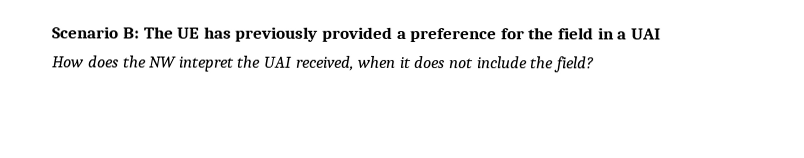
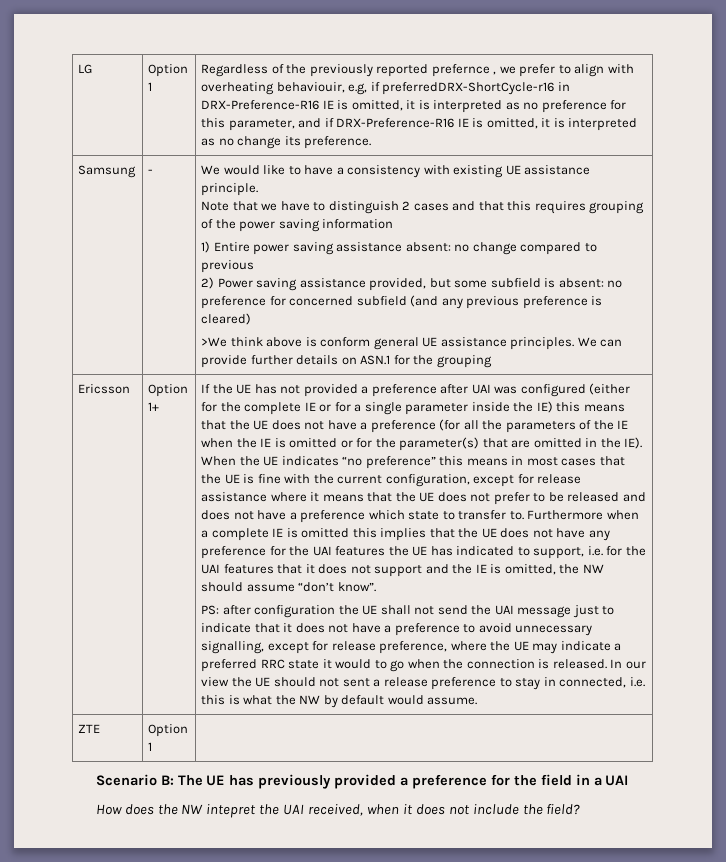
+ LG | Option 1 | Regardless of the previously reported prefernce , we prefer to align with overheating behaviouir, e.g, if preferredDRX-ShortCycle-r16 in DRX-Preference-R16 IE is omitted, it is interpreted as no preference for this parameter, and if DRX-Preference-R16 IE is omitted, it is interpreted as no change its preference.
+ Samsung | - | We would like to have a consistency with existing UE assistance principle.
+ Note that we have to distinguish 2 cases and that this requires grouping of the power saving information
+ 1) Entire power saving assistance absent: no change compared to previous
+ 2) Power saving assistance provided, but some subfield is absent: no preference for concerned subfield (and any previous preference is cleared)
+ >We think above is conform general UE assistance principles. We can provide further details on ASN.1 for the grouping
+ Ericsson | Option 1+ | If the UE has not provided a preference after UAI was configured (either for the complete IE or for a single parameter inside the IE) this means that the UE does not have a preference (for all the parameters of the IE when the IE is omitted or for the parameter(s) that are omitted in the IE). When the UE indicates “no preference” this means in most cases that the UE is fine with the current configuration, except for release assistance where it means that the UE does not prefer to be released and does not have a preference which state to transfer to. Furthermore when a complete IE is omitted this implies that the UE does not have any preference for the UAI features the UE has indicated to support, i.e. for the UAI features that it does not support and the IE is omitted, the NW should assume “don’t know”.
+ PS: after configuration the UE shall not send the UAI message just to indicate that it does not have a preference to avoid unnecessary signalling, except for release preference, where the UE may indicate a preferred RRC state it would to go when the connection is released. In our view the UE should not sent a release preference to stay in connected, i.e. this is what the NW by default would assume.
+ ZTE | Option 1 |

